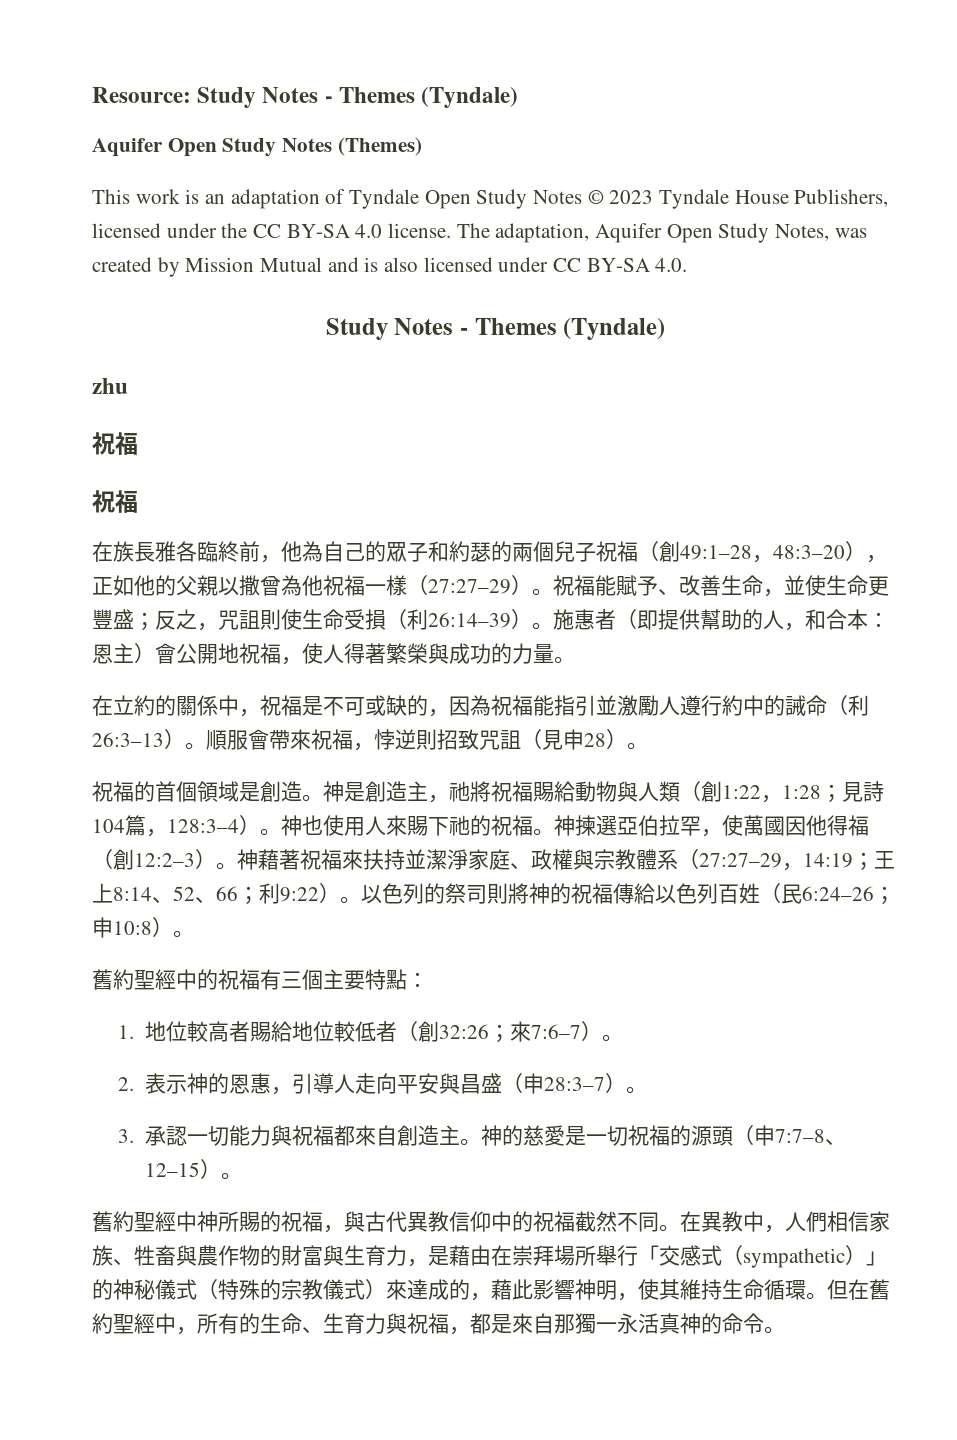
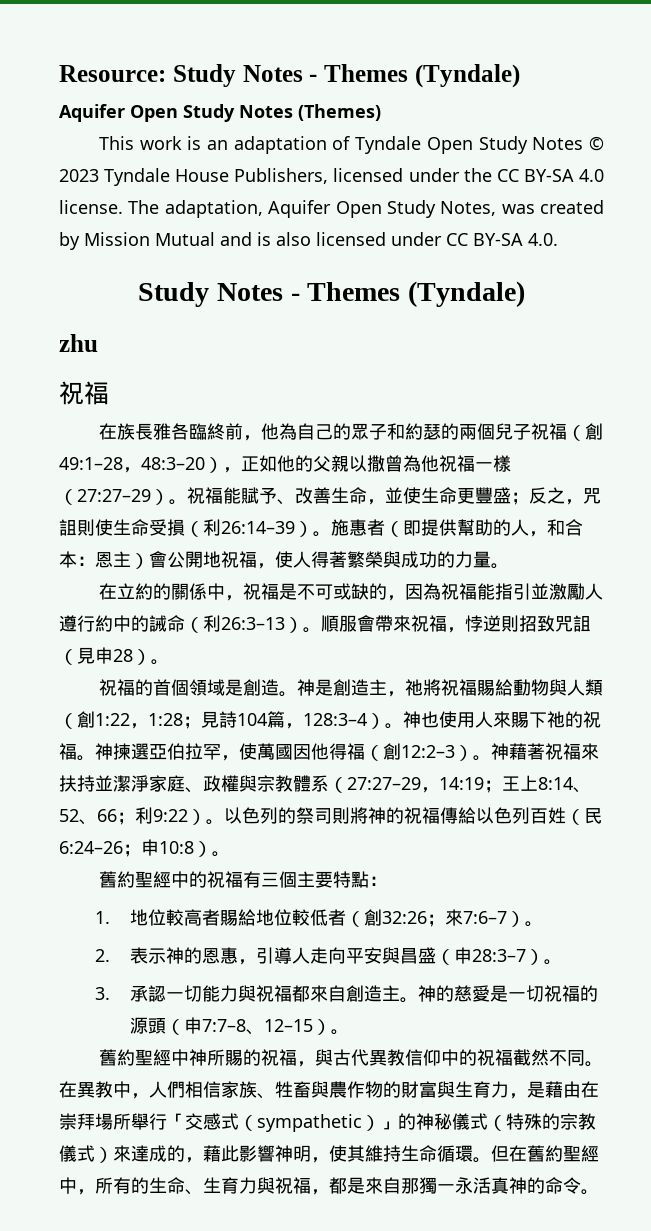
  zhu
- 祝福

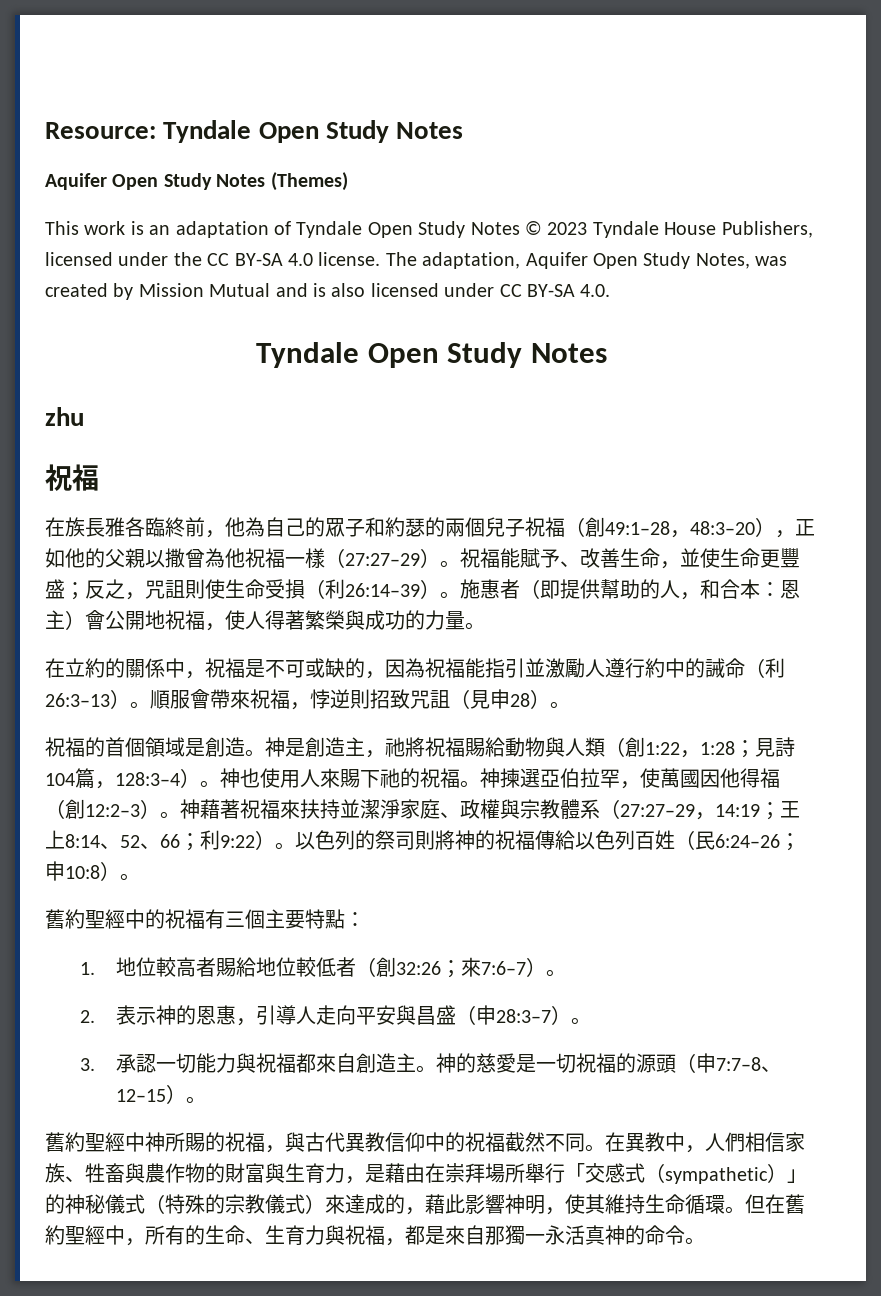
- Resource: Study Notes - Themes (Tyndale)
+ Resource: Tyndale Open Study Notes
  The adaptation, Aquifer Open Study Notes, was created by Mission Mutual and is also licensed under CC BY-SA 4.0.
- Study Notes - Themes (Tyndale)
+ Tyndale Open Study Notes

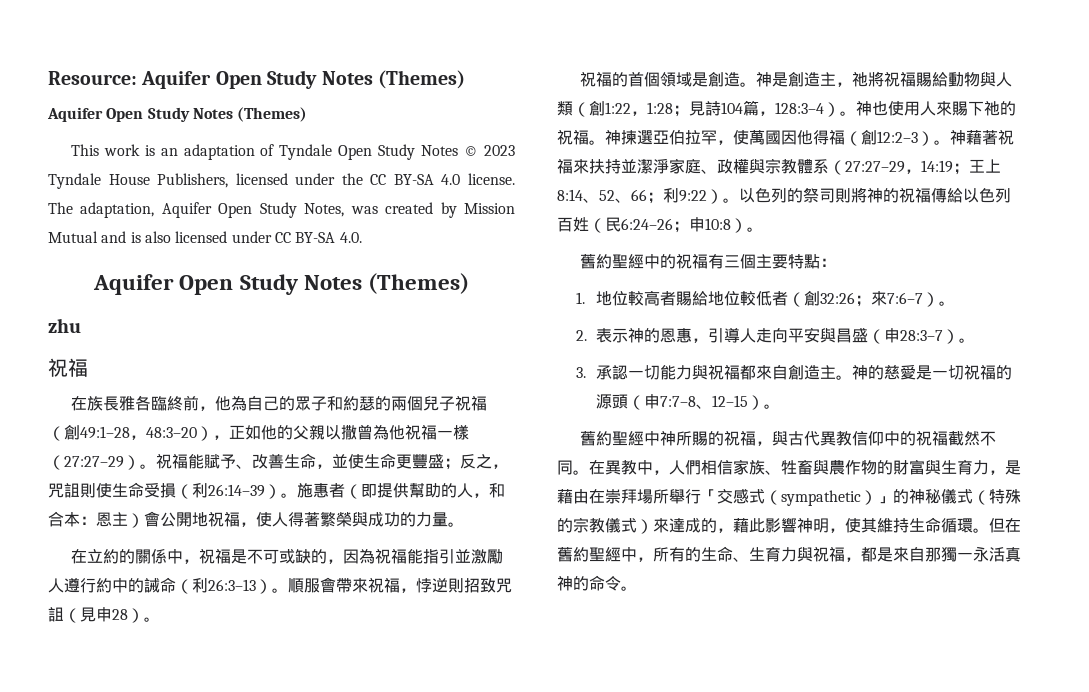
- Resource: Tyndale Open Study Notes
+ Resource: Aquifer Open Study Notes (Themes)
  The adaptation, Aquifer Open Study Notes, was created by Mission Mutual and is also licensed under CC BY-SA 4.0.
- Tyndale Open Study Notes
+ Aquifer Open Study Notes (Themes)

